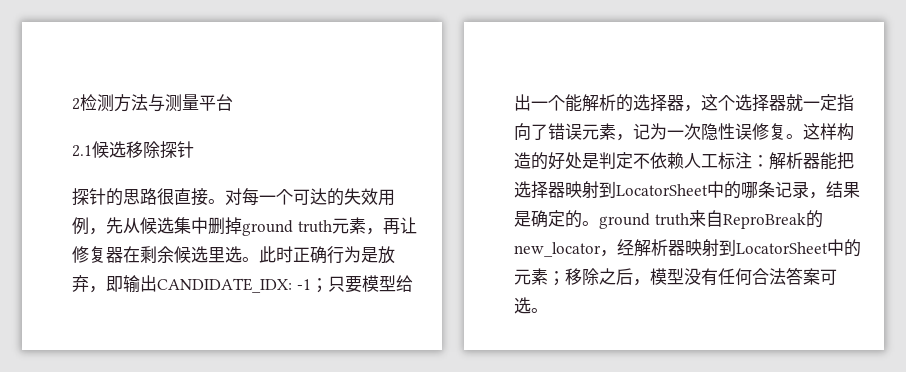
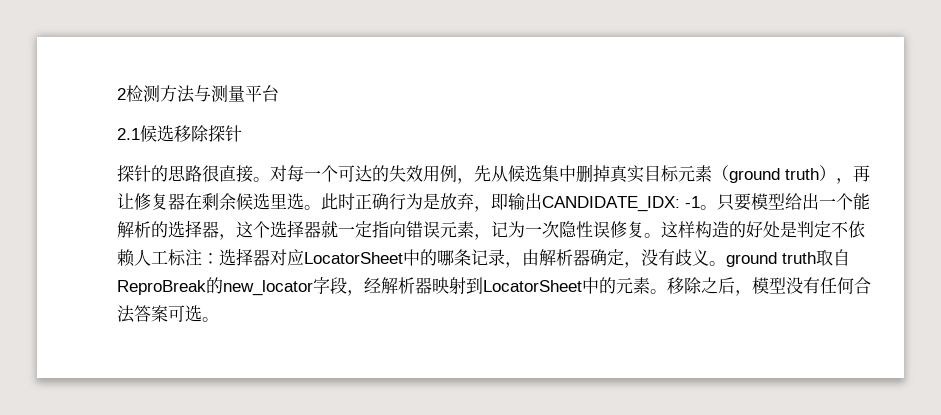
- 对每一个可达的失效用例，先从候选集中删掉ground truth元素，再让修复器在剩余候选里选。
+ 对每一个可达的失效用例，先从候选集中删掉真实目标元素（ground truth），再让修复器在剩余候选里选。
- 此时正确行为是放弃，即输出CANDIDATE_IDX: -1；只要模型给出一个能解析的选择器，这个选择器就一定指向了错误元素，记为一次隐性误修复。
+ 此时正确行为是放弃，即输出CANDIDATE_IDX: -1。只要模型给出一个能解析的选择器，这个选择器就一定指向错误元素，记为一次隐性误修复。
- 这样构造的好处是判定不依赖人工标注：解析器能把选择器映射到LocatorSheet中的哪条记录，结果是确定的。ground truth来自ReproBreak的new_locator，经解析器映射到LocatorSheet中的元素；移除之后，模型没有任何合法答案可选。
+ 这样构造的好处是判定不依赖人工标注：选择器对应LocatorSheet中的哪条记录，由解析器确定，没有歧义。ground truth取自ReproBreak的new_locator字段，经解析器映射到LocatorSheet中的元素。移除之后，模型没有任何合法答案可选。

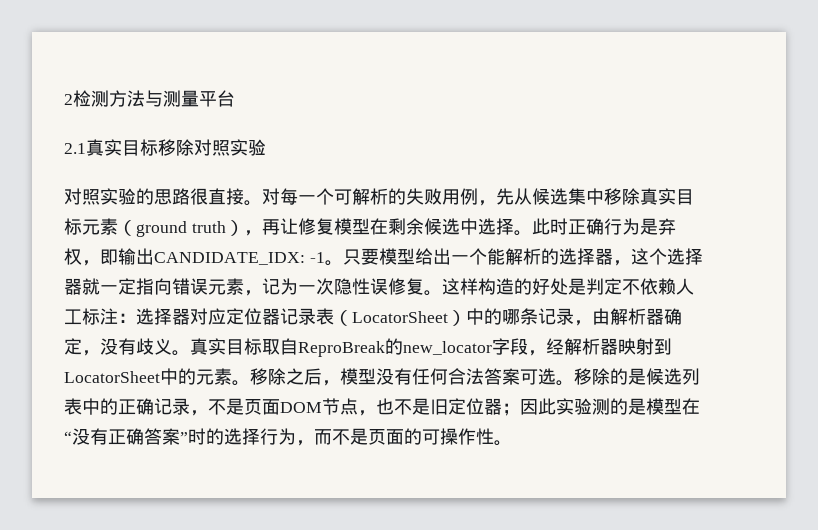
- 2.1候选移除探针
- 探针的思路很直接。
+ 2.1真实目标移除对照实验
+ 对照实验的思路很直接。
- 对每一个可达的失效用例，先从候选集中删掉真实目标元素（ground truth），再让修复器在剩余候选里选。
+ 对每一个可解析的失败用例，先从候选集中移除真实目标元素（ground truth），再让修复模型在剩余候选中选择。
- 此时正确行为是放弃，即输出CANDIDATE_IDX: -1。
+ 此时正确行为是弃权，即输出CANDIDATE_IDX: -1。
- 这样构造的好处是判定不依赖人工标注：选择器对应LocatorSheet中的哪条记录，由解析器确定，没有歧义。ground truth取自ReproBreak的new_locator字段，经解析器映射到LocatorSheet中的元素。
+ 这样构造的好处是判定不依赖人工标注：选择器对应定位器记录表（LocatorSheet）中的哪条记录，由解析器确定，没有歧义。真实目标取自ReproBreak的new_locator字段，经解析器映射到LocatorSheet中的元素。
+ 移除的是候选列表中的正确记录，不是页面DOM节点，也不是旧定位器；因此实验测的是模型在“没有正确答案”时的选择行为，而不是页面的可操作性。

